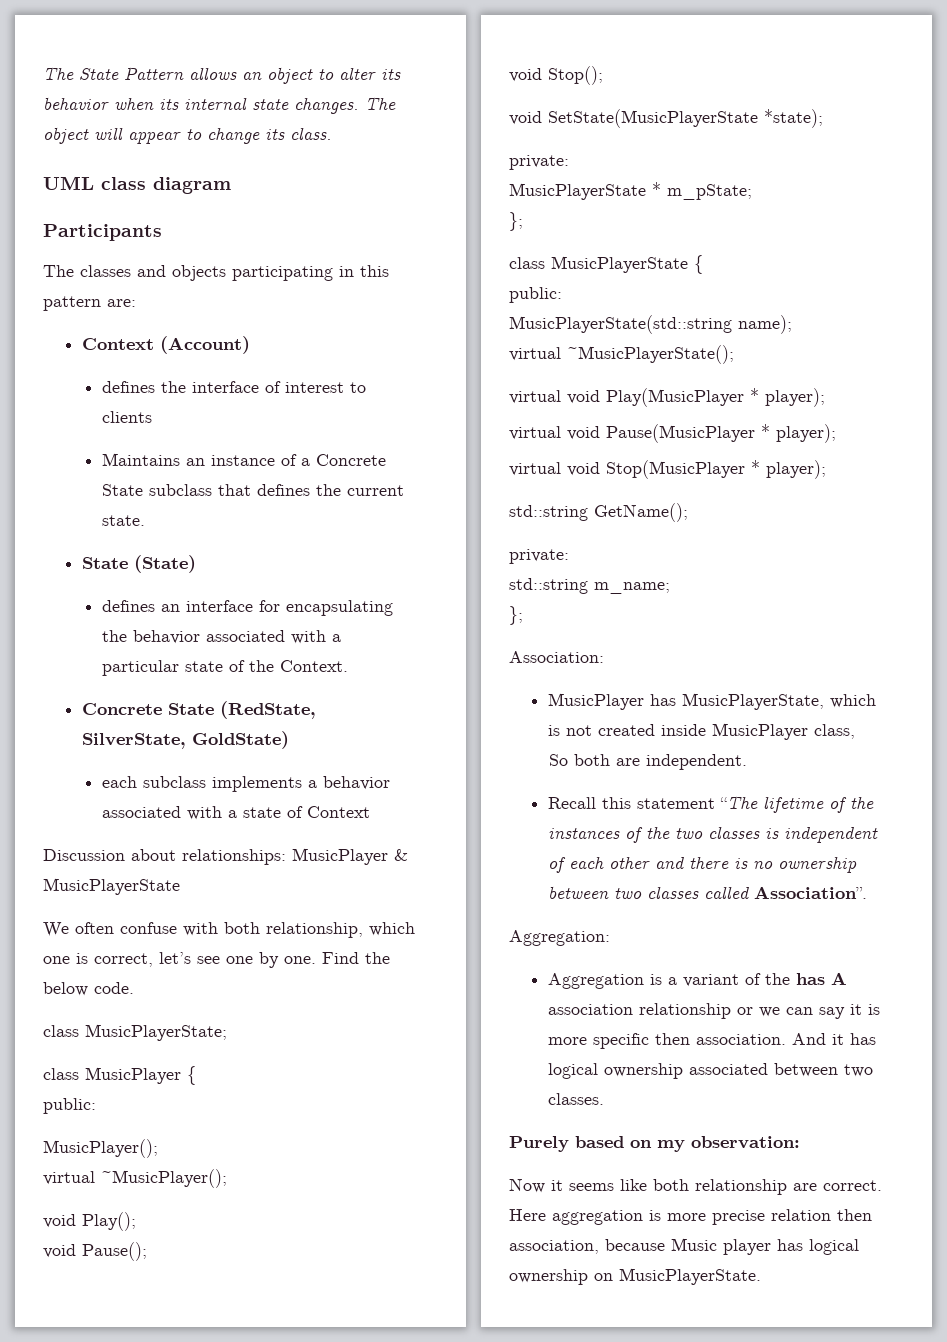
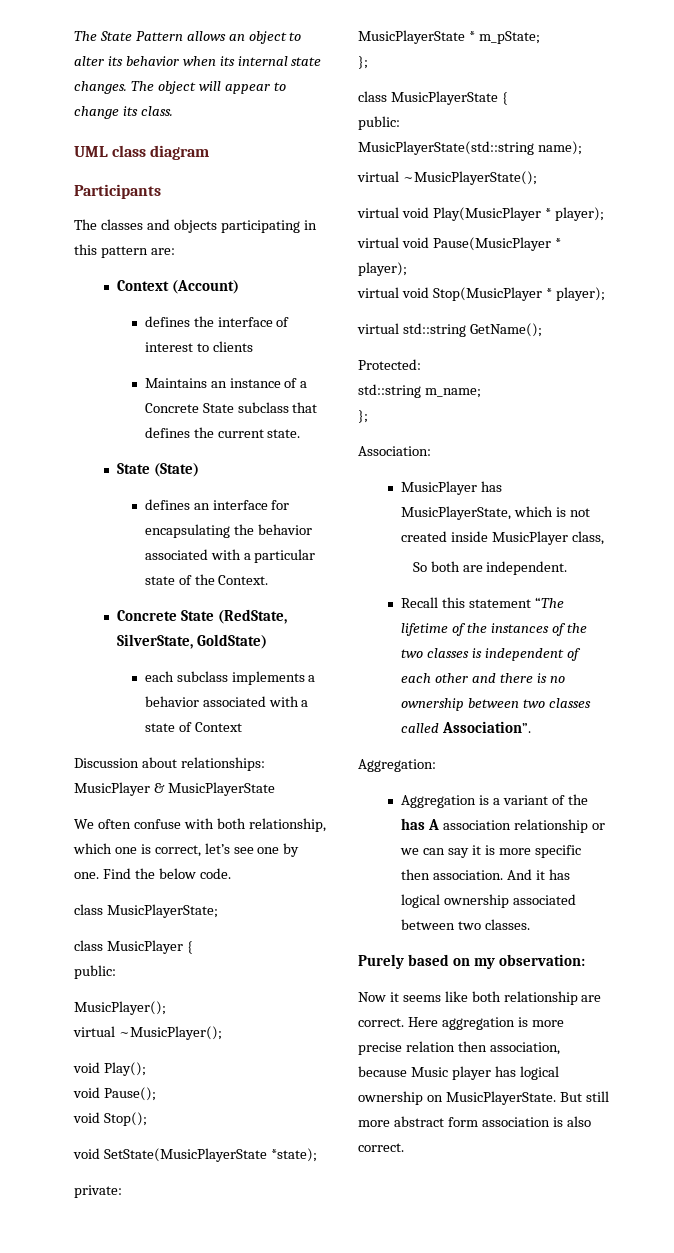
- std::string GetName();
- private:
+ virtual std::string GetName();
+ Protected:
+ But still more abstract form association is also correct.

